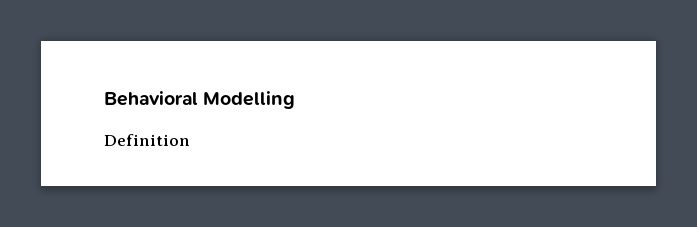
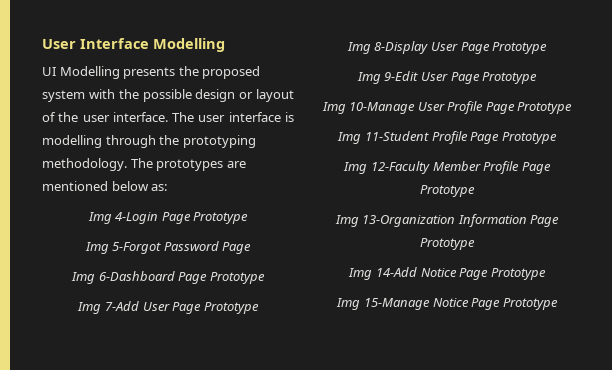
- Behavioral Modelling
+ User Interface Modelling
- Definition
+ UI Modelling presents the proposed system with the possible design or layout of the user interface. The user interface is modelling through the prototyping methodology. The prototypes are mentioned below as:
+ Img 4-Login Page Prototype
+ Img 5-Forgot Password Page
+ Img 6-Dashboard Page Prototype
+ Img 7-Add User Page Prototype
+ Img 8-Display User Page Prototype
+ Img 9-Edit User Page Prototype
+ Img 10-Manage User Profile Page Prototype
+ Img 11-Student Profile Page Prototype
+ Img 12-Faculty Member Profile Page Prototype
+ Img 13-Organization Information Page Prototype
+ Img 14-Add Notice Page Prototype
+ Img 15-Manage Notice Page Prototype

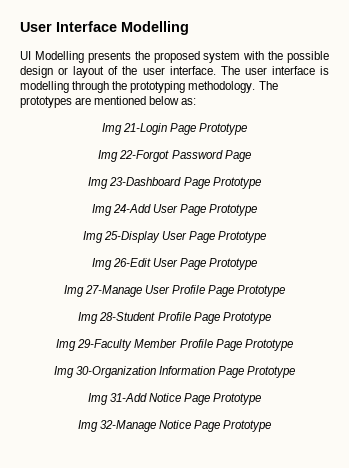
- Img 4-Login Page Prototype
- Img 5-Forgot Password Page
+ Img 21-Login Page Prototype
+ Img 22-Forgot Password Page
- Img 6-Dashboard Page Prototype
- Img 7-Add User Page Prototype
- Img 8-Display User Page Prototype
- Img 9-Edit User Page Prototype
- Img 10-Manage User Profile Page Prototype
+ Img 23-Dashboard Page Prototype
+ Img 24-Add User Page Prototype
+ Img 25-Display User Page Prototype
+ Img 26-Edit User Page Prototype
+ Img 27-Manage User Profile Page Prototype
- Img 11-Student Profile Page Prototype
- Img 12-Faculty Member Profile Page Prototype
+ Img 28-Student Profile Page Prototype
+ Img 29-Faculty Member Profile Page Prototype
- Img 13-Organization Information Page Prototype
+ Img 30-Organization Information Page Prototype
- Img 14-Add Notice Page Prototype
+ Img 31-Add Notice Page Prototype
- Img 15-Manage Notice Page Prototype
+ Img 32-Manage Notice Page Prototype

